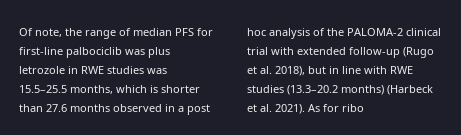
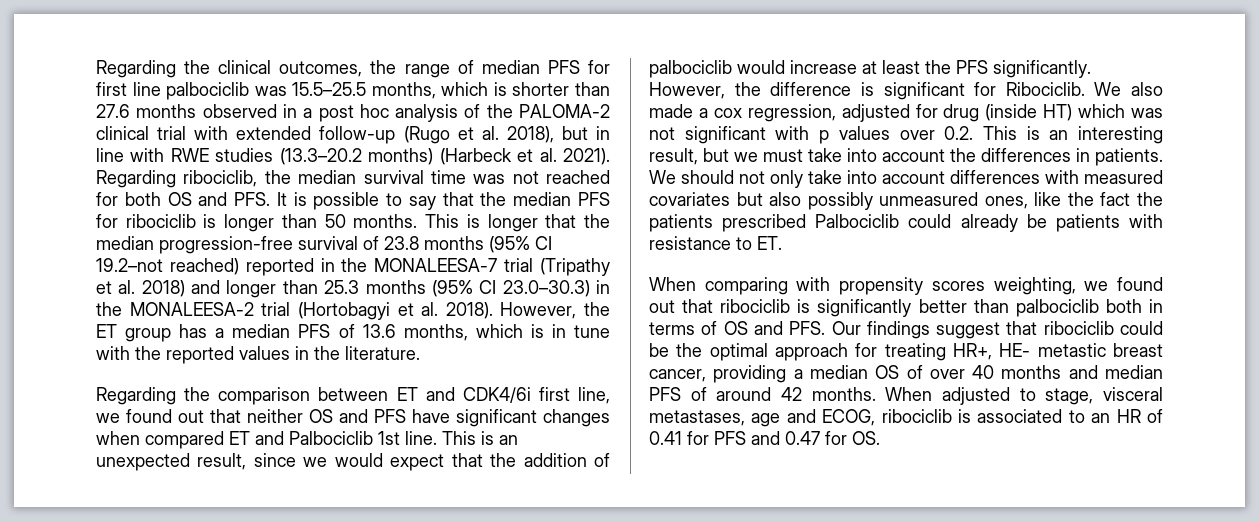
- Of note, the range of median PFS for first-line palbociclib was plus letrozole in RWE studies was 15.5–25.5 months, which is shorter than 27.6 months observed in a post hoc analysis of the PALOMA-2 clinical trial with extended follow-up (Rugo et al. 2018), but in line with RWE studies (13.3–20.2 months) (Harbeck et al. 2021).
+ Regarding the clinical outcomes, the range of median PFS for first line palbociclib was 15.5–25.5 months, which is shorter than 27.6 months observed in a post hoc analysis of the PALOMA-2 clinical trial with extended follow-up (Rugo et al. 2018), but in line with RWE studies (13.3–20.2 months) (Harbeck et al. 2021).
- As for ribo
+ Regarding ribociclib, the median survival time was not reached for both OS and PFS. It is possible to say that the median PFS for ribociclib is longer than 50 months. This is longer that the median progression-free survival of 23.8 months (95% CI 19.2–not reached) reported in the MONALEESA-7 trial (Tripathy et al. 2018) and longer than 25.3 months (95% CI 23.0–30.3) in the MONALEESA-2 trial (Hortobagyi et al. 2018). However, the ET group has a median PFS of 13.6 months, which is in tune with the reported values in the literature.
+ Regarding the comparison between ET and CDK4/6i first line, we found out that neither OS and PFS have significant changes when compared ET and Palbociclib 1st line. This is an unexpected result, since we would expect that the addition of palbociclib would increase at least the PFS significantly. However, the difference is significant for Ribociclib. We also made a cox regression, adjusted for drug (inside HT) which was not significant with p values over 0.2. This is an interesting result, but we must take into account the differences in patients. We should not only take into account differences with measured covariates but also possibly unmeasured ones, like the fact the patients prescribed Palbociclib could already be patients with resistance to ET.
+ When comparing with propensity scores weighting, we found out that ribociclib is significantly better than palbociclib both in terms of OS and PFS. Our findings suggest that ribociclib could be the optimal approach for treating HR+, HE- metastic breast cancer, providing a median OS of over 40 months and median PFS of around 42 months. When adjusted to stage, visceral metastases, age and ECOG, ribociclib is associated to an HR of 0.41 for PFS and 0.47 for OS.

